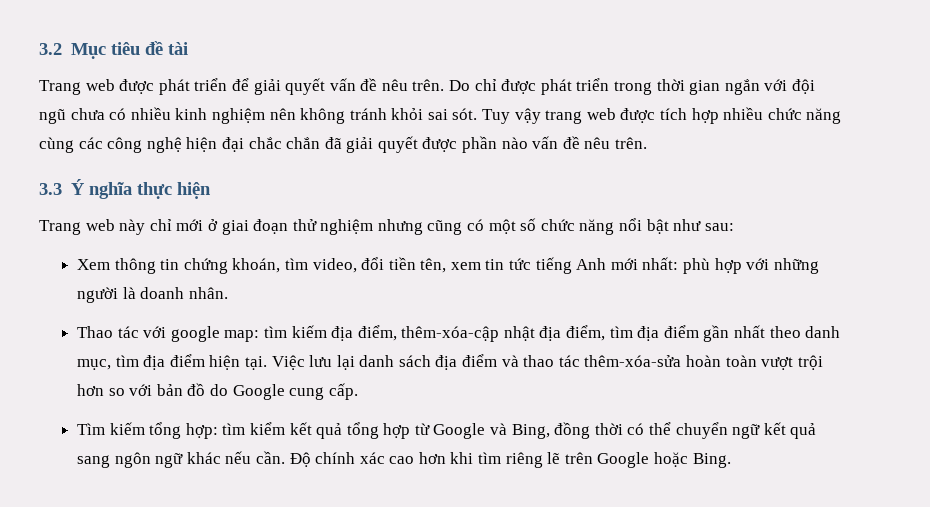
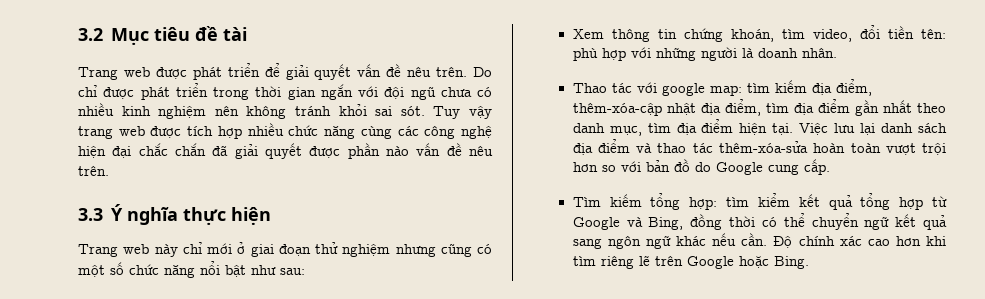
- Xem thông tin chứng khoán, tìm video, đổi tiền tên, xem tin tức tiếng Anh mới nhất: phù hợp với những người là doanh nhân.
+ Xem thông tin chứng khoán, tìm video, đổi tiền tên: phù hợp với những người là doanh nhân.

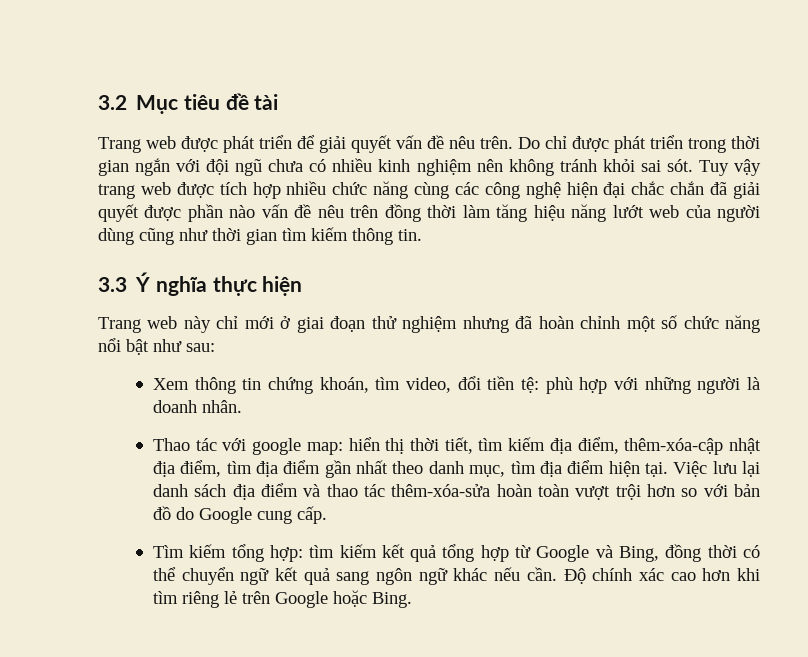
- Tuy vậy trang web được tích hợp nhiều chức năng cùng các công nghệ hiện đại chắc chắn đã giải quyết được phần nào vấn đề nêu trên.
+ Tuy vậy trang web được tích hợp nhiều chức năng cùng các công nghệ hiện đại chắc chắn đã giải quyết được phần nào vấn đề nêu trên đồng thời làm tăng hiệu năng lướt web của người dùng cũng như thời gian tìm kiếm thông tin.
- Trang web này chỉ mới ở giai đoạn thử nghiệm nhưng cũng có một số chức năng nổi bật như sau:
+ Trang web này chỉ mới ở giai đoạn thử nghiệm nhưng đã hoàn chỉnh một số chức năng nổi bật như sau:
- Xem thông tin chứng khoán, tìm video, đổi tiền tên: phù hợp với những người là doanh nhân.
+ Xem thông tin chứng khoán, tìm video, đổi tiền tệ: phù hợp với những người là doanh nhân.
- Thao tác với google map: tìm kiếm địa điểm, thêm-xóa-cập nhật địa điểm, tìm địa điểm gần nhất theo danh mục, tìm địa điểm hiện tại.
+ Thao tác với google map: hiển thị thời tiết, tìm kiếm địa điểm, thêm-xóa-cập nhật địa điểm, tìm địa điểm gần nhất theo danh mục, tìm địa điểm hiện tại.
- Tìm kiếm tổng hợp: tìm kiểm kết quả tổng hợp từ Google và Bing, đồng thời có thể chuyển ngữ kết quả sang ngôn ngữ khác nếu cần.
+ Tìm kiếm tổng hợp: tìm kiếm kết quả tổng hợp từ Google và Bing, đồng thời có thể chuyển ngữ kết quả sang ngôn ngữ khác nếu cần.
- Độ chính xác cao hơn khi tìm riêng lẽ trên Google hoặc Bing.
+ Độ chính xác cao hơn khi tìm riêng lẻ trên Google hoặc Bing.

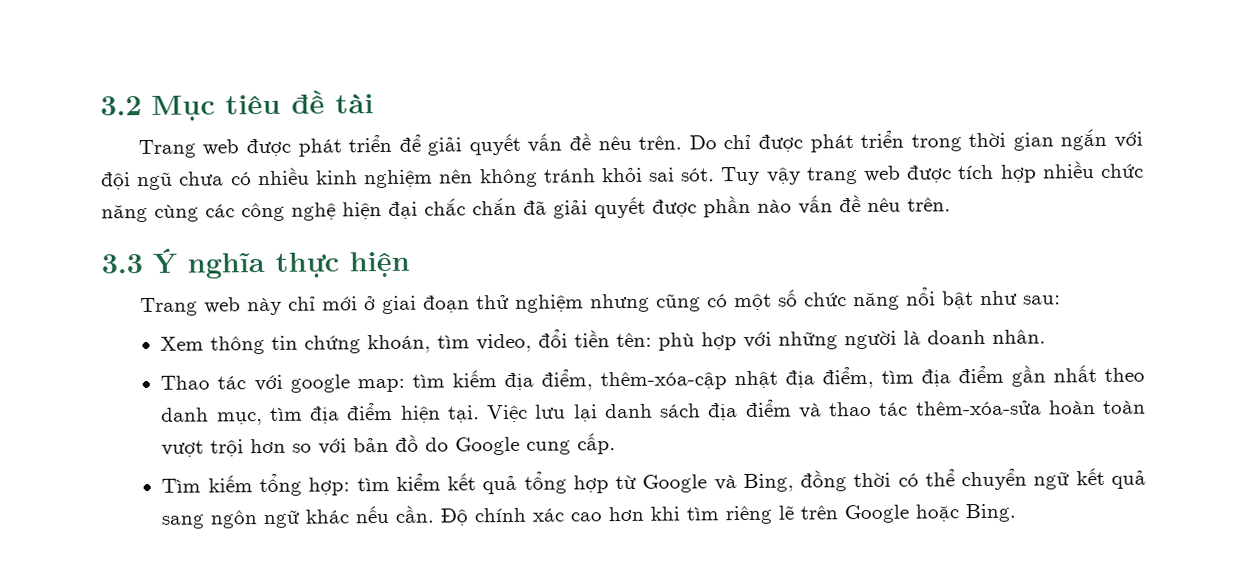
- Tuy vậy trang web được tích hợp nhiều chức năng cùng các công nghệ hiện đại chắc chắn đã giải quyết được phần nào vấn đề nêu trên đồng thời làm tăng hiệu năng lướt web của người dùng cũng như thời gian tìm kiếm thông tin.
+ Tuy vậy trang web được tích hợp nhiều chức năng cùng các công nghệ hiện đại chắc chắn đã giải quyết được phần nào vấn đề nêu trên.
- Trang web này chỉ mới ở giai đoạn thử nghiệm nhưng đã hoàn chỉnh một số chức năng nổi bật như sau:
+ Trang web này chỉ mới ở giai đoạn thử nghiệm nhưng cũng có một số chức năng nổi bật như sau:
- Xem thông tin chứng khoán, tìm video, đổi tiền tệ: phù hợp với những người là doanh nhân.
+ Xem thông tin chứng khoán, tìm video, đổi tiền tên: phù hợp với những người là doanh nhân.
- Thao tác với google map: hiển thị thời tiết, tìm kiếm địa điểm, thêm-xóa-cập nhật địa điểm, tìm địa điểm gần nhất theo danh mục, tìm địa điểm hiện tại.
+ Thao tác với google map: tìm kiếm địa điểm, thêm-xóa-cập nhật địa điểm, tìm địa điểm gần nhất theo danh mục, tìm địa điểm hiện tại.
- Tìm kiếm tổng hợp: tìm kiếm kết quả tổng hợp từ Google và Bing, đồng thời có thể chuyển ngữ kết quả sang ngôn ngữ khác nếu cần.
+ Tìm kiếm tổng hợp: tìm kiểm kết quả tổng hợp từ Google và Bing, đồng thời có thể chuyển ngữ kết quả sang ngôn ngữ khác nếu cần.
- Độ chính xác cao hơn khi tìm riêng lẻ trên Google hoặc Bing.
+ Độ chính xác cao hơn khi tìm riêng lẽ trên Google hoặc Bing.

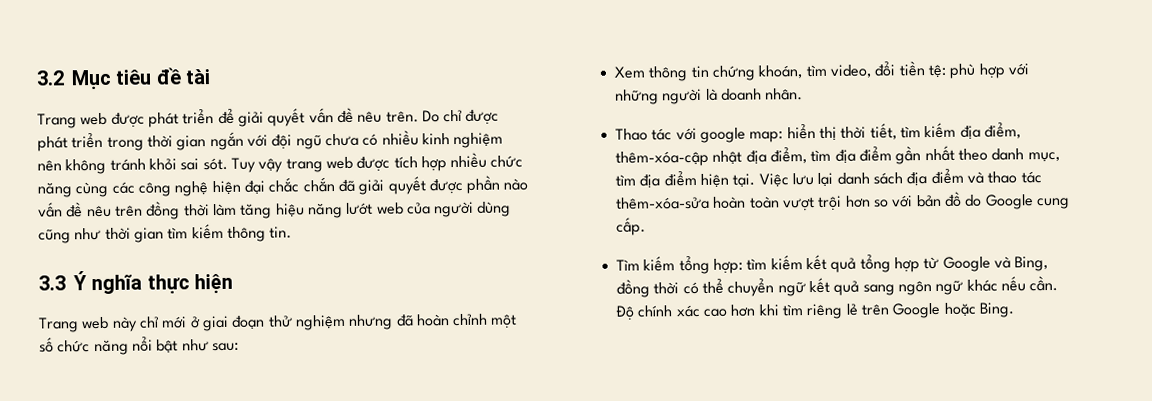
- Tuy vậy trang web được tích hợp nhiều chức năng cùng các công nghệ hiện đại chắc chắn đã giải quyết được phần nào vấn đề nêu trên.
+ Tuy vậy trang web được tích hợp nhiều chức năng cùng các công nghệ hiện đại chắc chắn đã giải quyết được phần nào vấn đề nêu trên đồng thời làm tăng hiệu năng lướt web của người dùng cũng như thời gian tìm kiếm thông tin.
- Trang web này chỉ mới ở giai đoạn thử nghiệm nhưng cũng có một số chức năng nổi bật như sau:
+ Trang web này chỉ mới ở giai đoạn thử nghiệm nhưng đã hoàn chỉnh một số chức năng nổi bật như sau:
- Xem thông tin chứng khoán, tìm video, đổi tiền tên: phù hợp với những người là doanh nhân.
+ Xem thông tin chứng khoán, tìm video, đổi tiền tệ: phù hợp với những người là doanh nhân.
- Thao tác với google map: tìm kiếm địa điểm, thêm-xóa-cập nhật địa điểm, tìm địa điểm gần nhất theo danh mục, tìm địa điểm hiện tại.
+ Thao tác với google map: hiển thị thời tiết, tìm kiếm địa điểm, thêm-xóa-cập nhật địa điểm, tìm địa điểm gần nhất theo danh mục, tìm địa điểm hiện tại.
- Tìm kiếm tổng hợp: tìm kiểm kết quả tổng hợp từ Google và Bing, đồng thời có thể chuyển ngữ kết quả sang ngôn ngữ khác nếu cần.
+ Tìm kiếm tổng hợp: tìm kiếm kết quả tổng hợp từ Google và Bing, đồng thời có thể chuyển ngữ kết quả sang ngôn ngữ khác nếu cần.
- Độ chính xác cao hơn khi tìm riêng lẽ trên Google hoặc Bing.
+ Độ chính xác cao hơn khi tìm riêng lẻ trên Google hoặc Bing.

